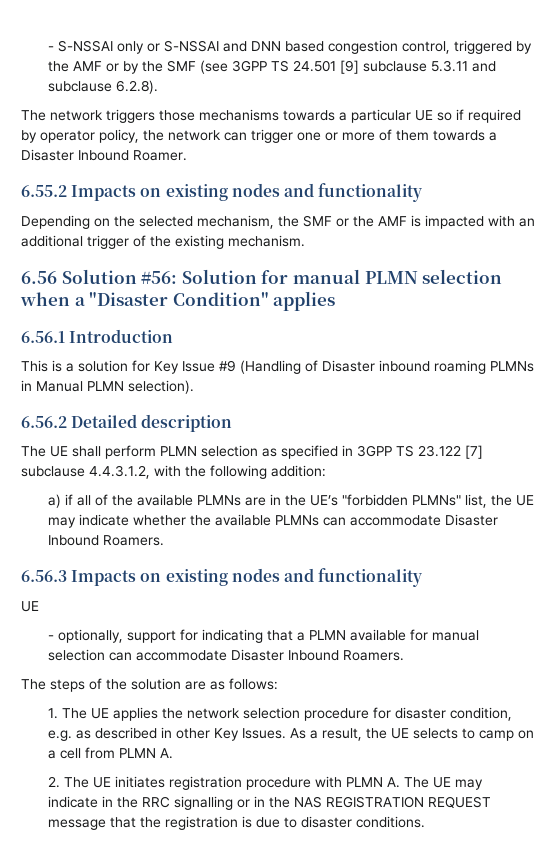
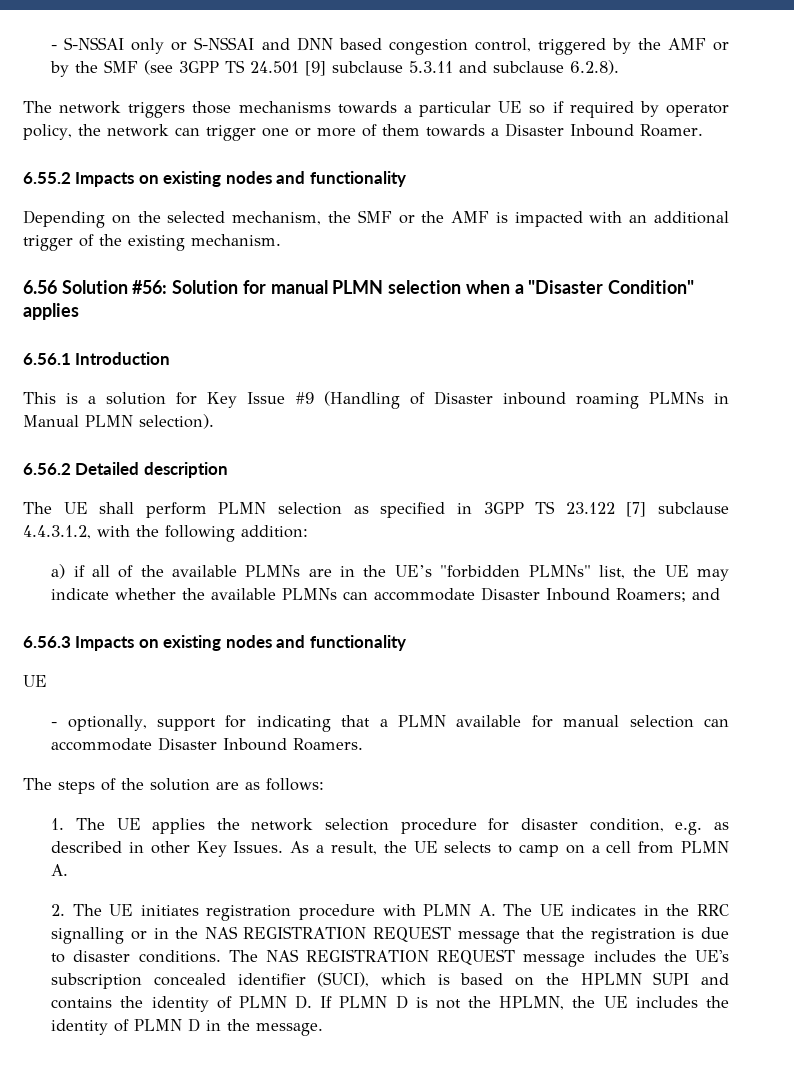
- a) if all of the available PLMNs are in the UE’s "forbidden PLMNs" list, the UE may indicate whether the available PLMNs can accommodate Disaster Inbound Roamers.
+ a) if all of the available PLMNs are in the UE’s "forbidden PLMNs" list, the UE may indicate whether the available PLMNs can accommodate Disaster Inbound Roamers; and
- 2. The UE initiates registration procedure with PLMN A. The UE may indicate in the RRC signalling or in the NAS REGISTRATION REQUEST message that the registration is due to disaster conditions.
+ 2. The UE initiates registration procedure with PLMN A. The UE indicates in the RRC signalling or in the NAS REGISTRATION REQUEST message that the registration is due to disaster conditions.
+ The NAS REGISTRATION REQUEST message includes the UE's subscription concealed identifier (SUCI), which is based on the HPLMN SUPI and contains the identity of PLMN D. If PLMN D is not the HPLMN, the UE includes the identity of PLMN D in the message.

